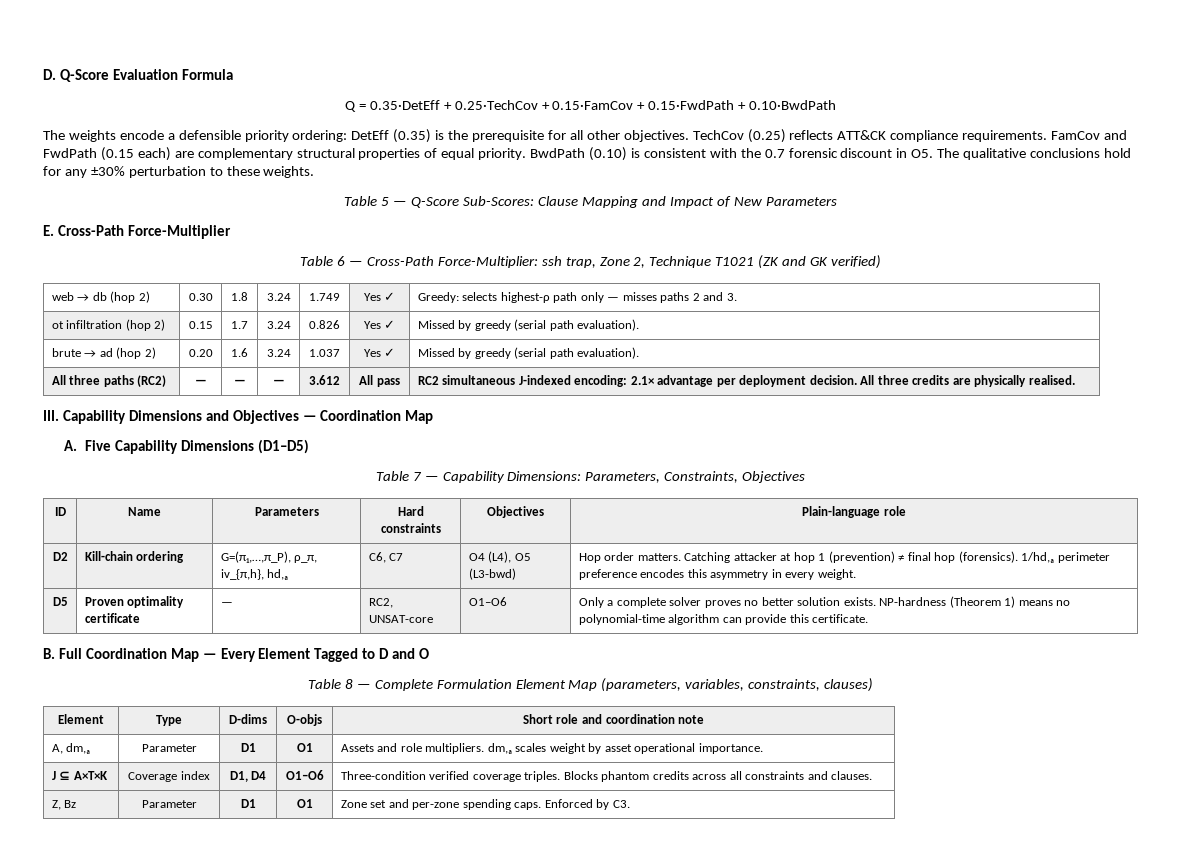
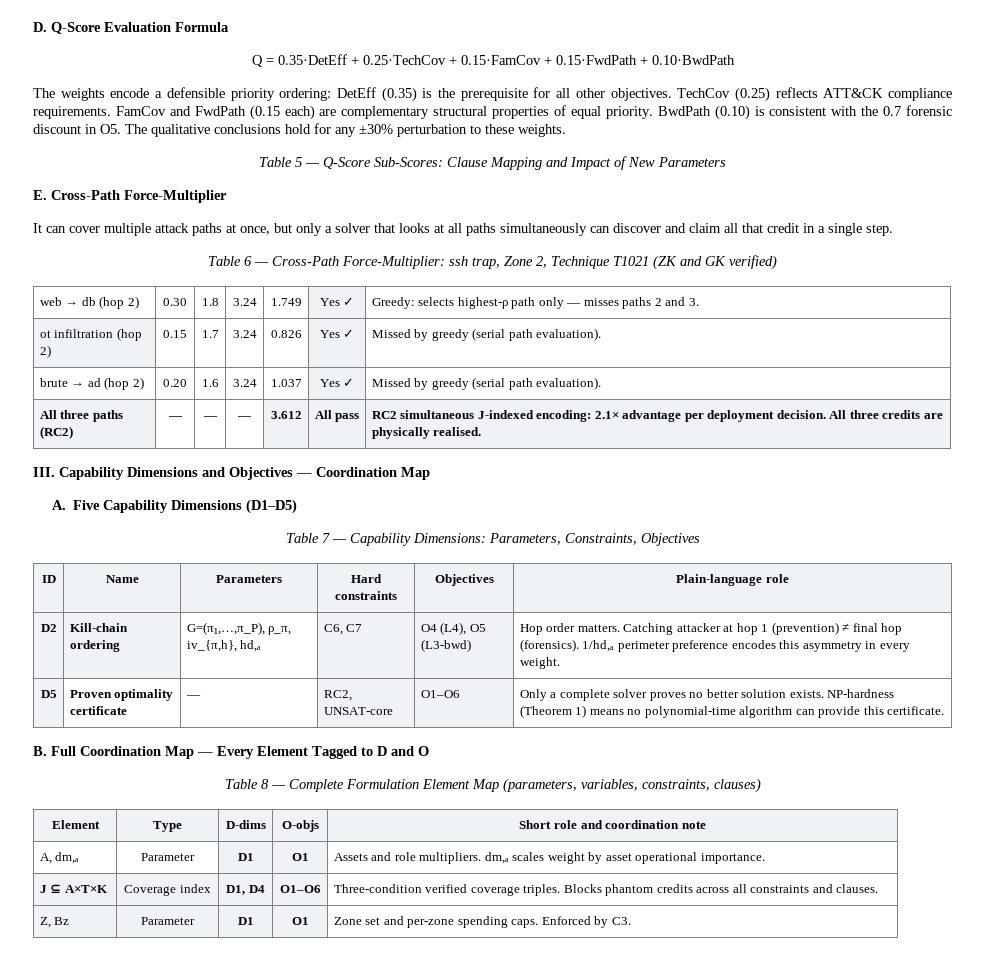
+ It can cover multiple attack paths at once, but only a solver that looks at all paths simultaneously can discover and claim all that credit in a single step.

